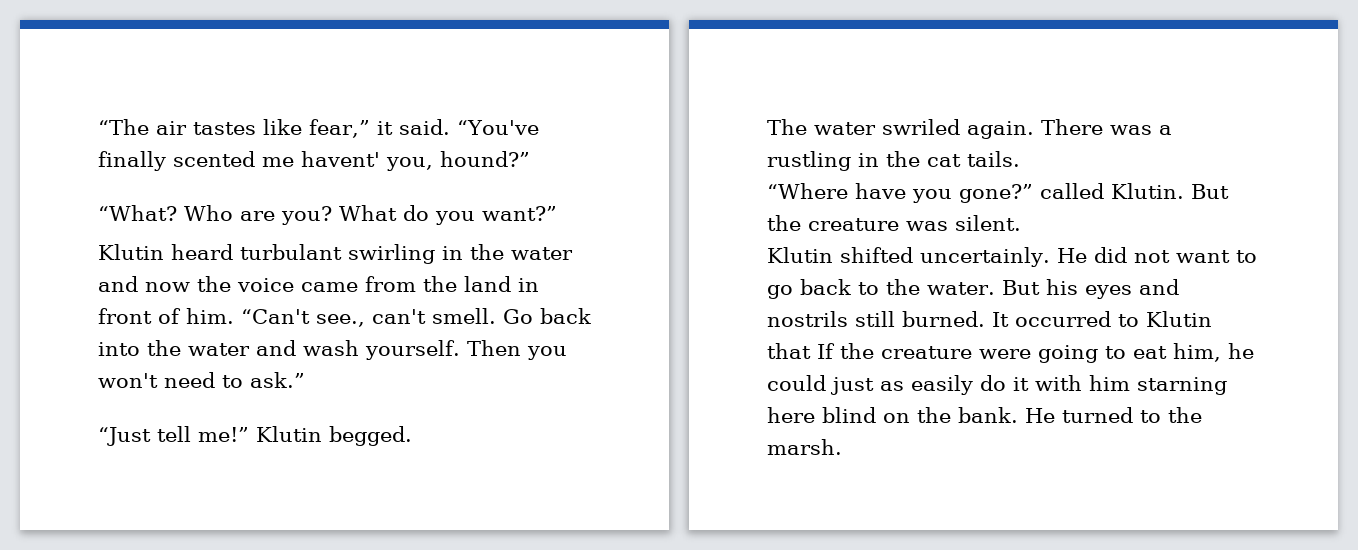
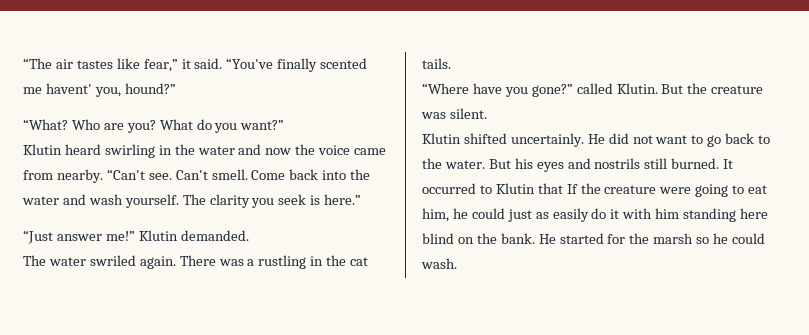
- Klutin heard turbulant swirling in the water and now the voice came from the land in front of him. “Can't see., can't smell. Go back into the water and wash yourself.
+ Klutin heard swirling in the water and now the voice came from nearby. “Can't see. Can't smell. Come back into the water and wash yourself.
- Then you won't need to ask.”
+ The clarity you seek is here.”
- “Just tell me!”
+ “Just answer me!”
- Klutin begged.
+ Klutin demanded.
- It occurred to Klutin that If the creature were going to eat him, he could just as easily do it with him starning here blind on the bank.
+ It occurred to Klutin that If the creature were going to eat him, he could just as easily do it with him standing here blind on the bank.
- He turned to the marsh.
+ He started for the marsh so he could wash.

